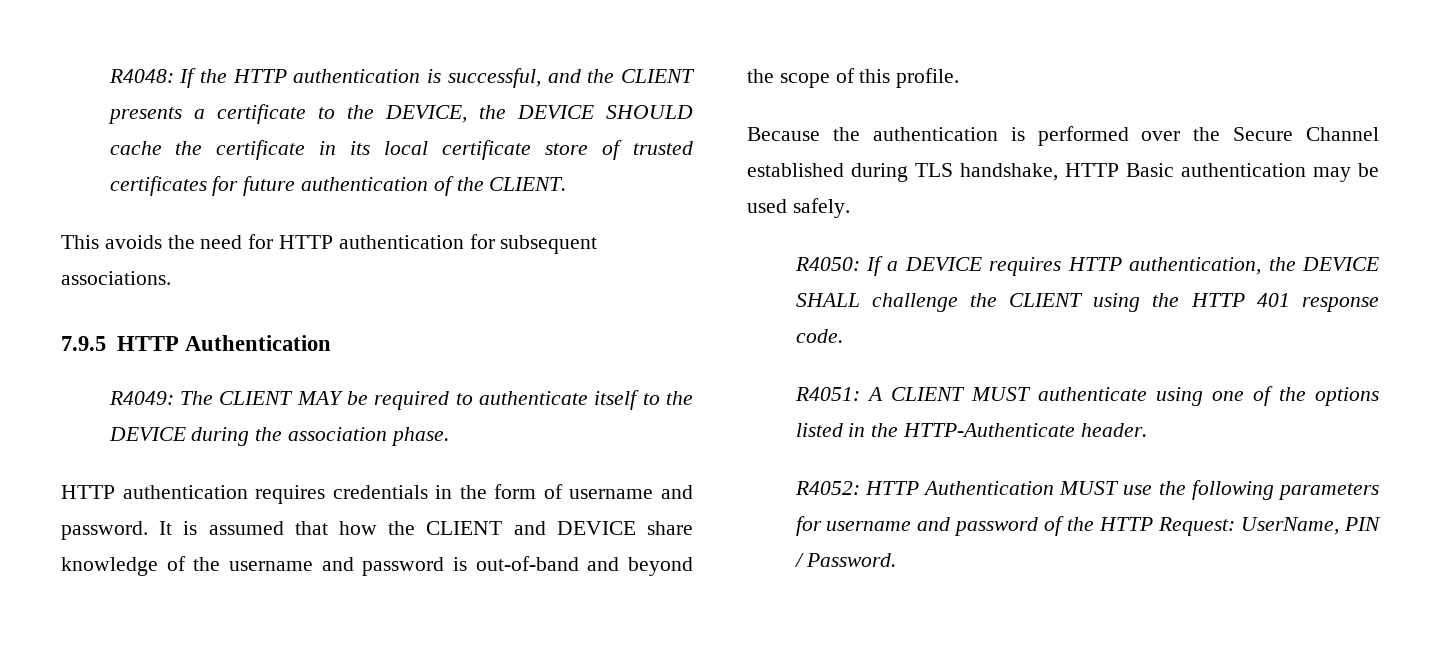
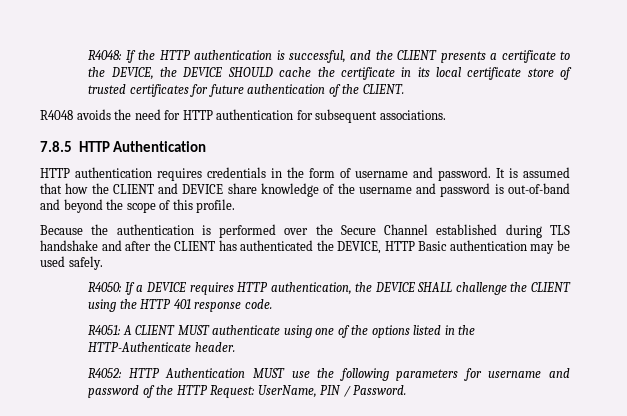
- This avoids the need for HTTP authentication for subsequent associations.
+ R4048 avoids the need for HTTP authentication for subsequent associations.
- 7.9.5 HTTP Authentication
- R4049: The CLIENT MAY be required to authenticate itself to the DEVICE during the association phase.
+ 7.8.5 HTTP Authentication
- Because the authentication is performed over the Secure Channel established during TLS handshake, HTTP Basic authentication may be used safely.
+ Because the authentication is performed over the Secure Channel established during TLS handshake and after the CLIENT has authenticated the DEVICE, HTTP Basic authentication may be used safely.

